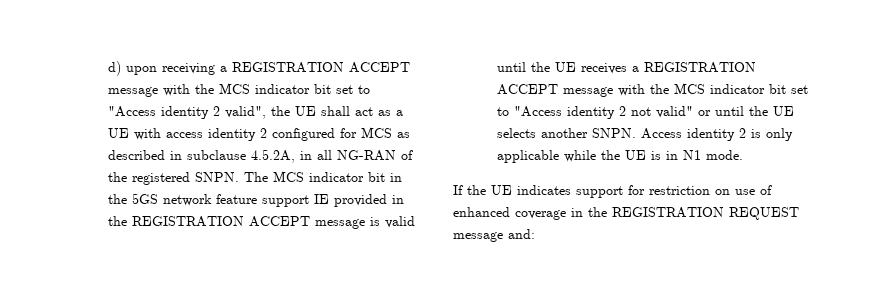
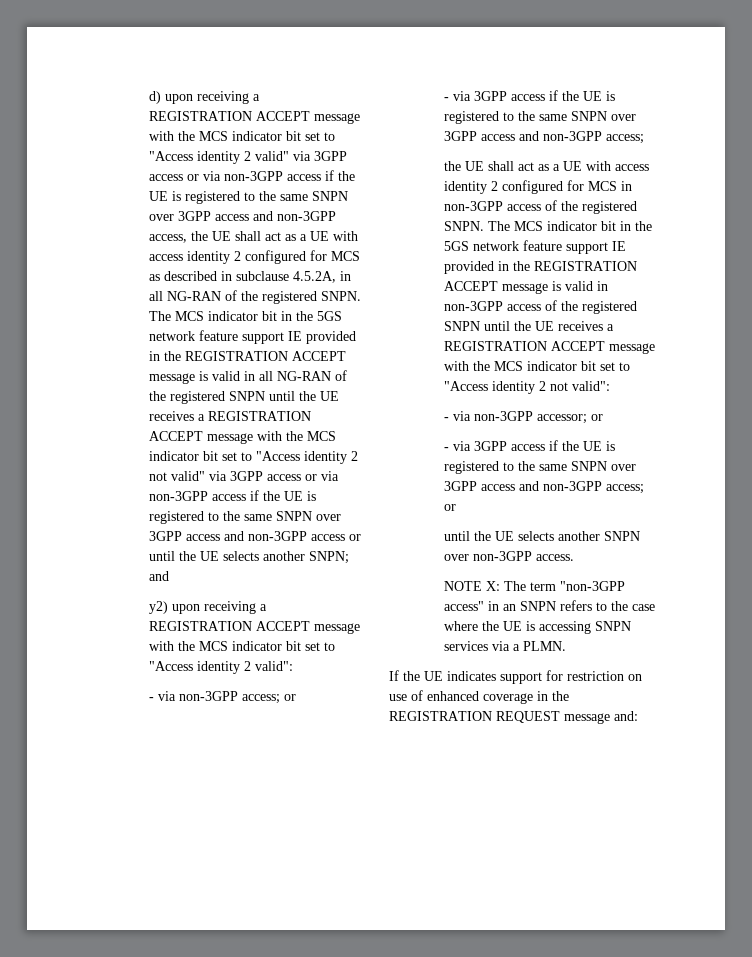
- d) upon receiving a REGISTRATION ACCEPT message with the MCS indicator bit set to "Access identity 2 valid", the UE shall act as a UE with access identity 2 configured for MCS as described in subclause 4.5.2A, in all NG-RAN of the registered SNPN.
+ d) upon receiving a REGISTRATION ACCEPT message with the MCS indicator bit set to "Access identity 2 valid" via 3GPP access or via non-3GPP access if the UE is registered to the same SNPN over 3GPP access and non-3GPP access, the UE shall act as a UE with access identity 2 configured for MCS as described in subclause 4.5.2A, in all NG-RAN of the registered SNPN.
- The MCS indicator bit in the 5GS network feature support IE provided in the REGISTRATION ACCEPT message is valid until the UE receives a REGISTRATION ACCEPT message with the MCS indicator bit set to "Access identity 2 not valid" or until the UE selects another SNPN. Access identity 2 is only applicable while the UE is in N1 mode.
+ The MCS indicator bit in the 5GS network feature support IE provided in the REGISTRATION ACCEPT message is valid in all NG-RAN of the registered SNPN until the UE receives a REGISTRATION ACCEPT message with the MCS indicator bit set to "Access identity 2 not valid" via 3GPP access or via non-3GPP access if the UE is registered to the same SNPN over 3GPP access and non-3GPP access or until the UE selects another SNPN; and
+ y2) upon receiving a REGISTRATION ACCEPT message with the MCS indicator bit set to "Access identity 2 valid":
+ - via non-3GPP access; or
+ - via 3GPP access if the UE is registered to the same SNPN over 3GPP access and non-3GPP access;
+ the UE shall act as a UE with access identity 2 configured for MCS in non-3GPP access of the registered SNPN. The MCS indicator bit in the 5GS network feature support IE provided in the REGISTRATION ACCEPT message is valid in non-3GPP access of the registered SNPN until the UE receives a REGISTRATION ACCEPT message with the MCS indicator bit set to "Access identity 2 not valid":
+ - via non-3GPP accessor; or
+ - via 3GPP access if the UE is registered to the same SNPN over 3GPP access and non-3GPP access; or
+ until the UE selects another SNPN over non-3GPP access.
+ NOTE X: The term "non-3GPP access" in an SNPN refers to the case where the UE is accessing SNPN services via a PLMN.

